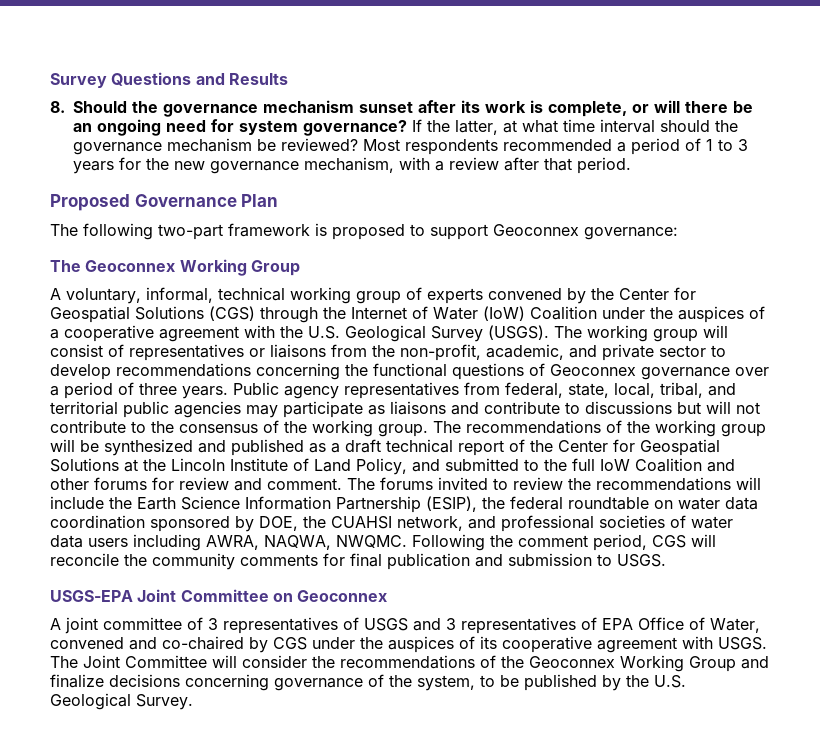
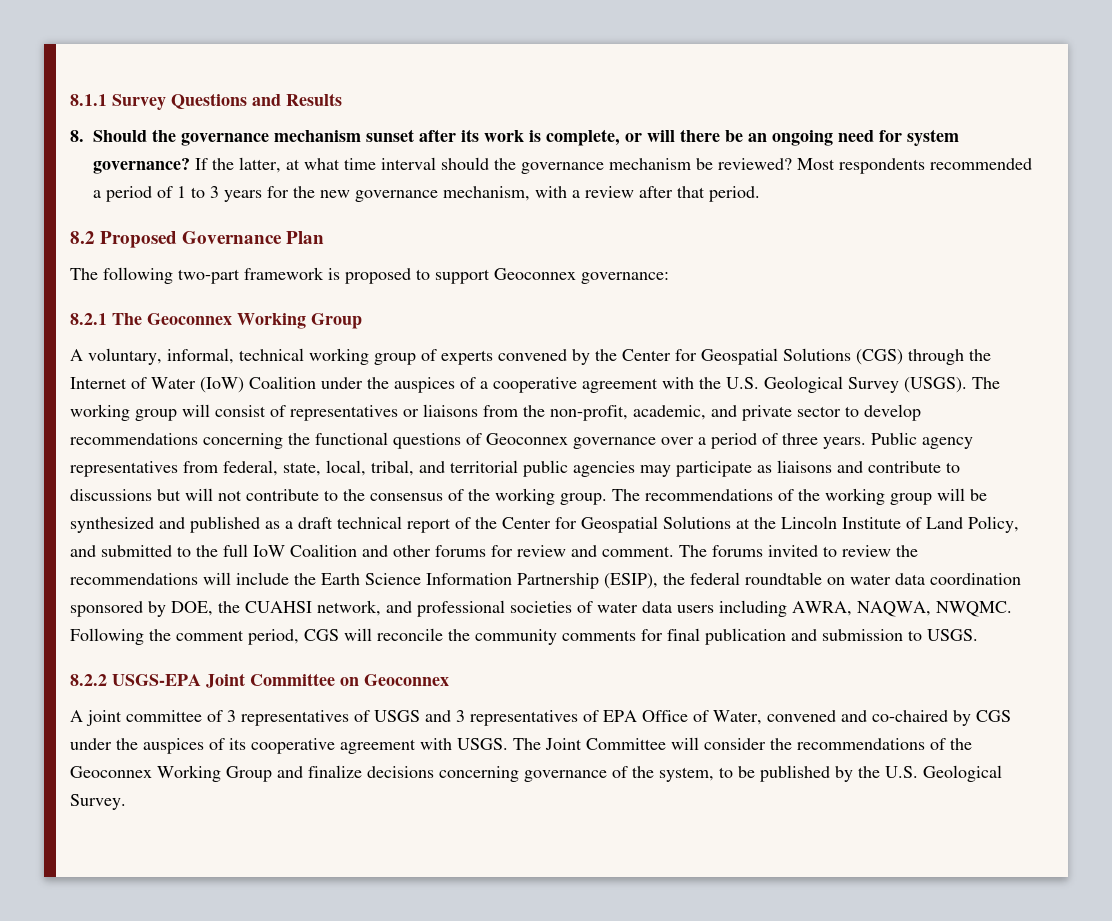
- Survey Questions and Results
+ 8.1.1 Survey Questions and Results
- Proposed Governance Plan
+ 8.2 Proposed Governance Plan
- The Geoconnex Working Group
+ 8.2.1 The Geoconnex Working Group
- USGS-EPA Joint Committee on Geoconnex
+ 8.2.2 USGS-EPA Joint Committee on Geoconnex

